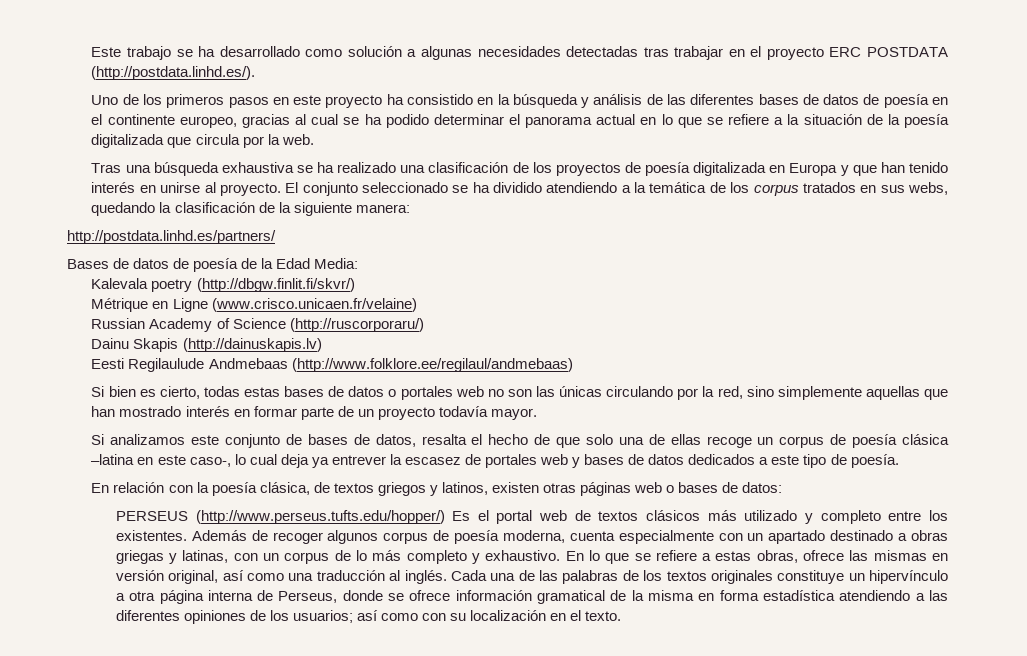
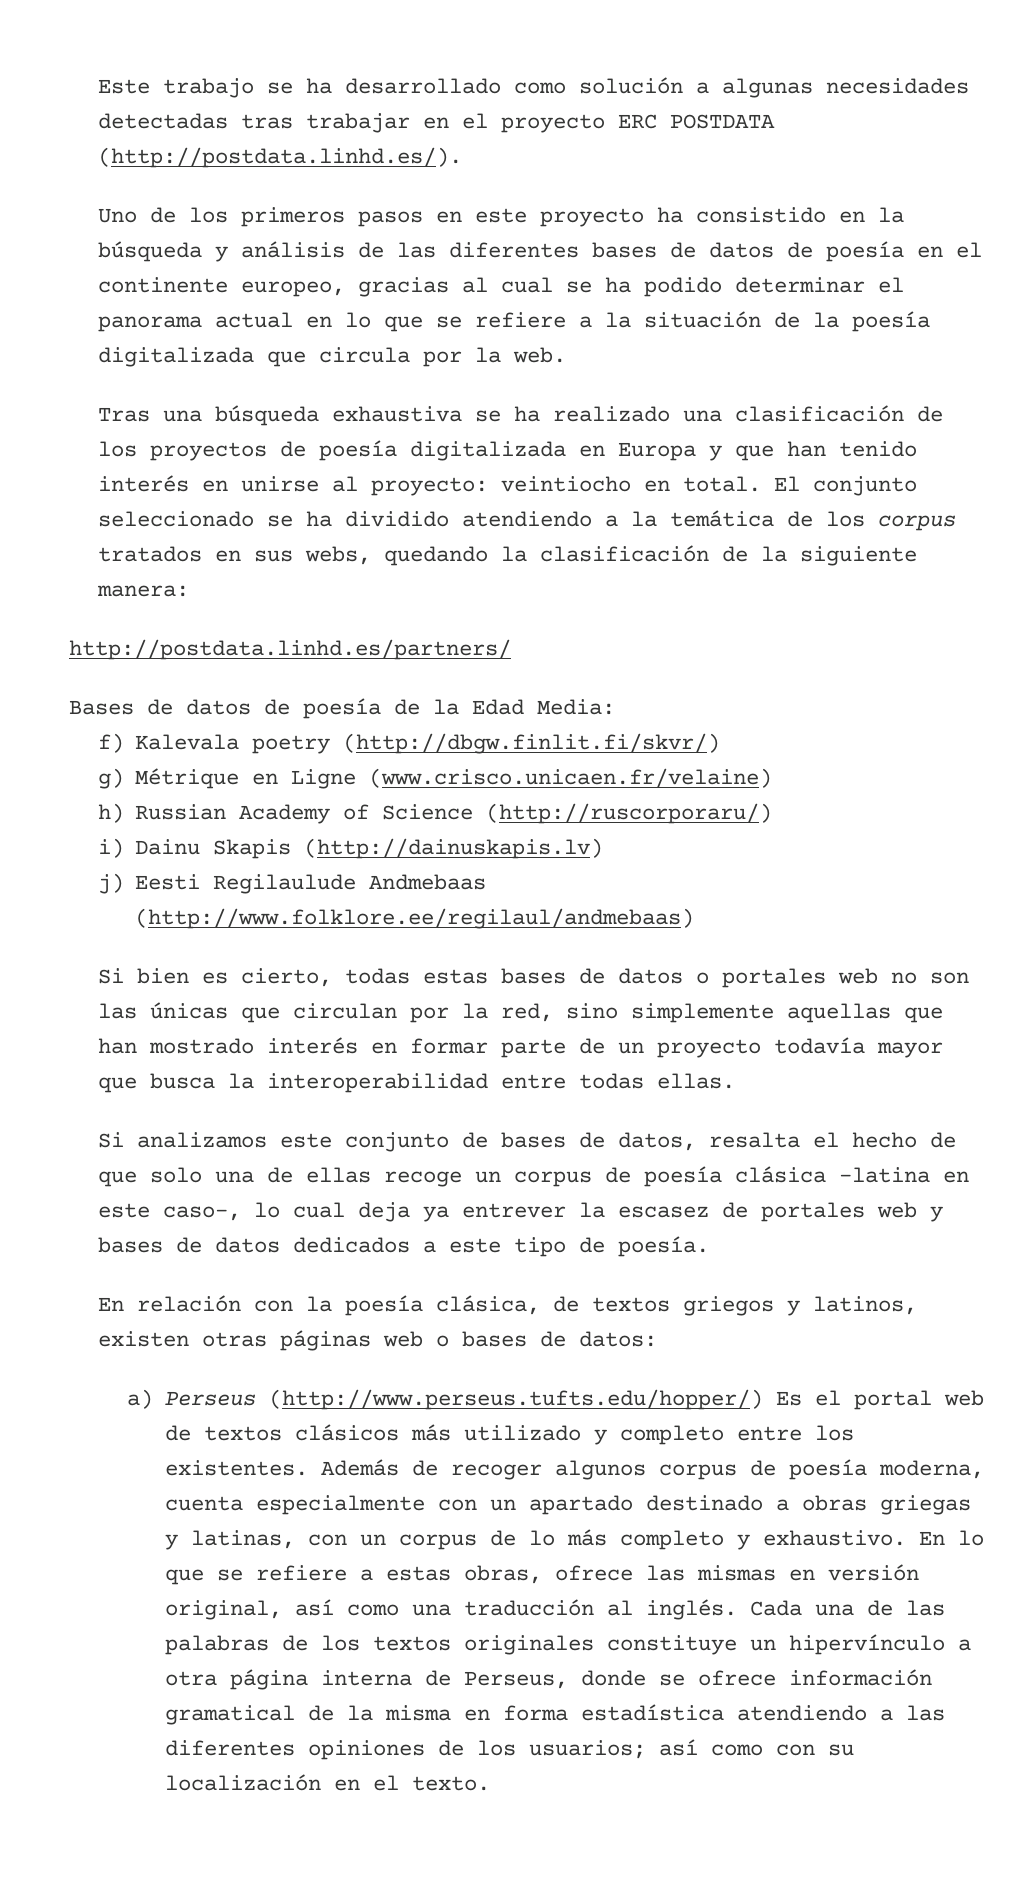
- Tras una búsqueda exhaustiva se ha realizado una clasificación de los proyectos de poesía digitalizada en Europa y que han tenido interés en unirse al proyecto.
+ Tras una búsqueda exhaustiva se ha realizado una clasificación de los proyectos de poesía digitalizada en Europa y que han tenido interés en unirse al proyecto: veintiocho en total.
- Kalevala poetry (http://dbgw.finlit.fi/skvr/)
+ f) Kalevala poetry (http://dbgw.finlit.fi/skvr/)
- Métrique en Ligne (www.crisco.unicaen.fr/velaine)
+ g) Métrique en Ligne (www.crisco.unicaen.fr/velaine)
- Russian Academy of Science (http://ruscorporaru/)
+ h) Russian Academy of Science (http://ruscorporaru/)
- Dainu Skapis (http://dainuskapis.lv)
+ i) Dainu Skapis (http://dainuskapis.lv)
- Eesti Regilaulude Andmebaas (http://www.folklore.ee/regilaul/andmebaas)
+ j) Eesti Regilaulude Andmebaas (http://www.folklore.ee/regilaul/andmebaas)
- Si bien es cierto, todas estas bases de datos o portales web no son las únicas circulando por la red, sino simplemente aquellas que han mostrado interés en formar parte de un proyecto todavía mayor.
+ Si bien es cierto, todas estas bases de datos o portales web no son las únicas que circulan por la red, sino simplemente aquellas que han mostrado interés en formar parte de un proyecto todavía mayor que busca la interoperabilidad entre todas ellas.
- PERSEUS (http://www.perseus.tufts.edu/hopper/) Es el portal web de textos clásicos más utilizado y completo entre los existentes.
+ a) Perseus (http://www.perseus.tufts.edu/hopper/) Es el portal web de textos clásicos más utilizado y completo entre los existentes.

